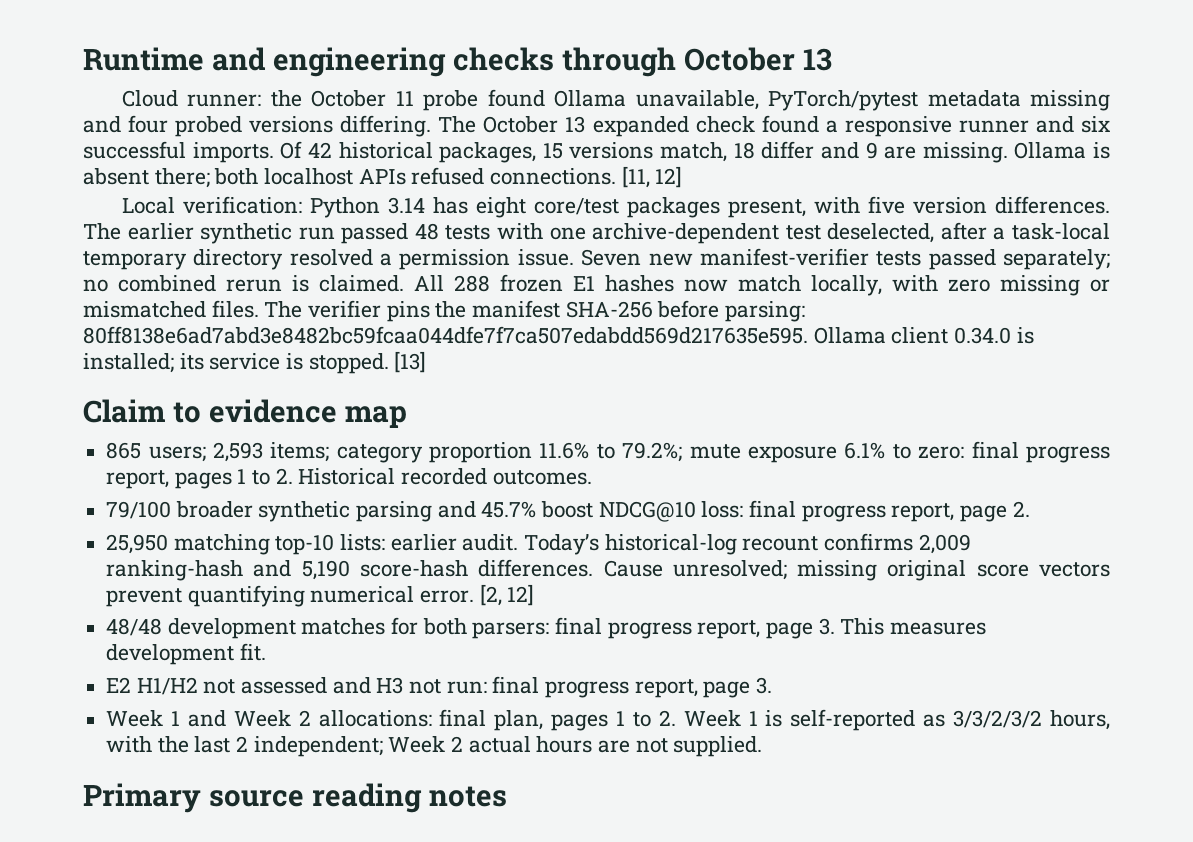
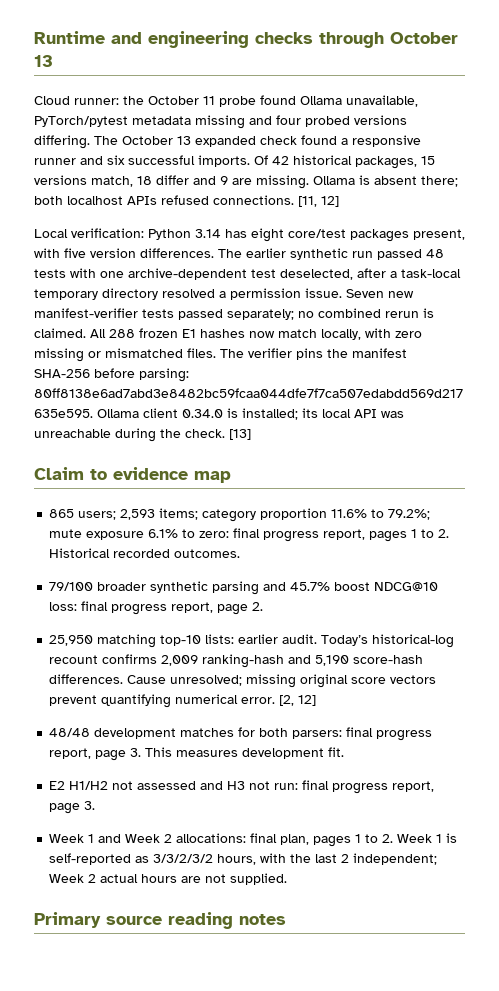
- Ollama client 0.34.0 is installed; its service is stopped.
+ Ollama client 0.34.0 is installed; its local API was unreachable during the check.

